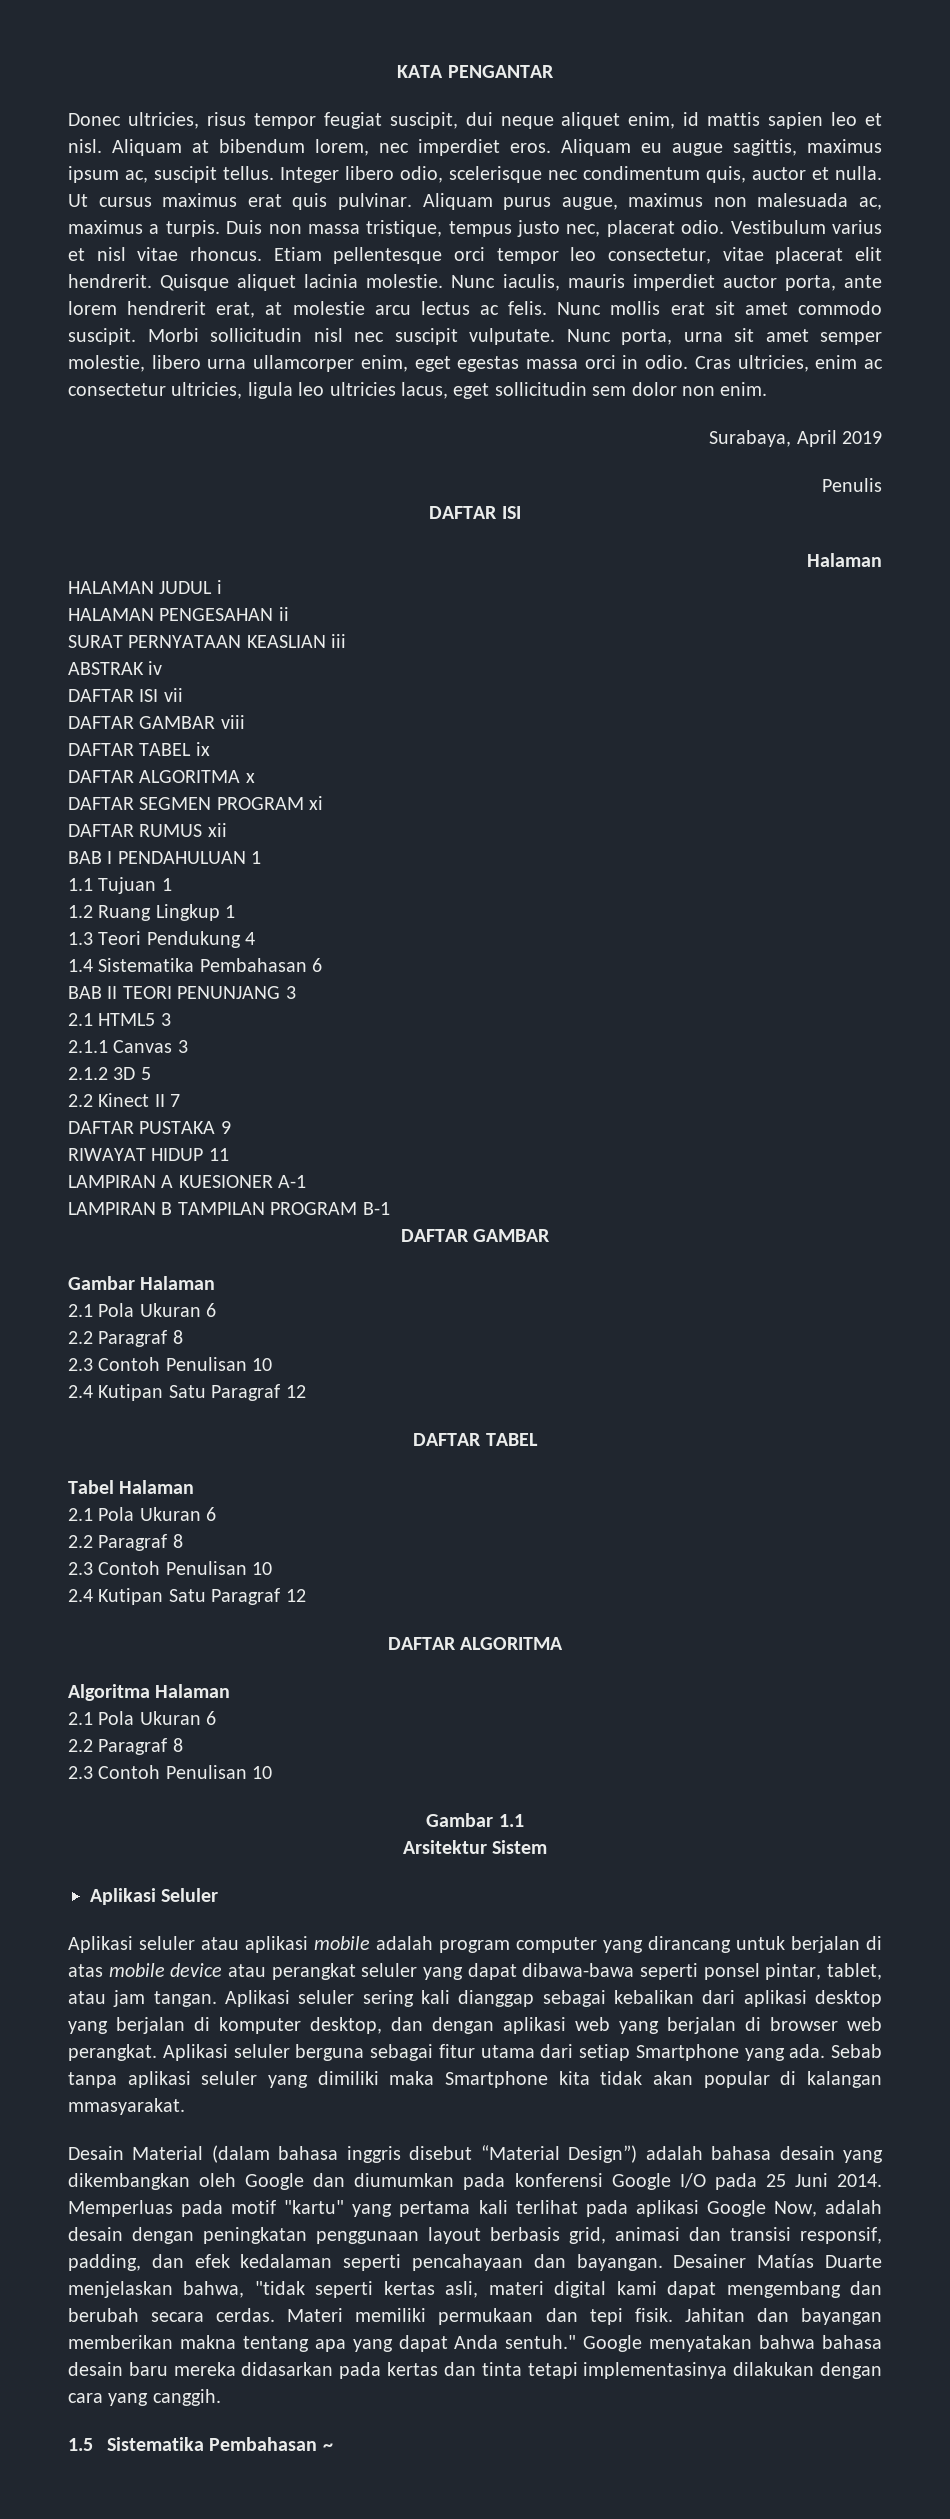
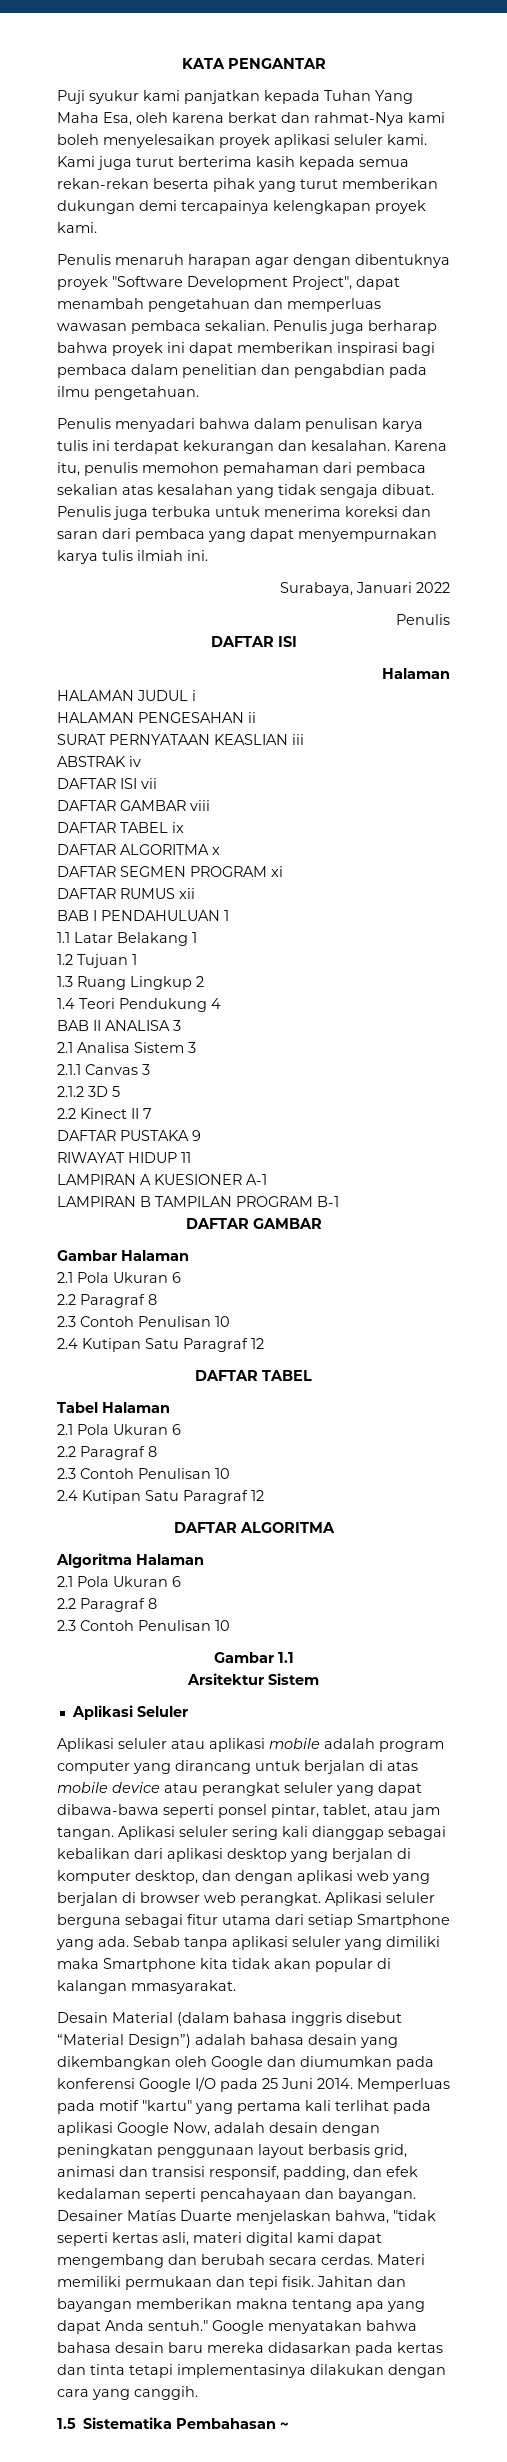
- Donec ultricies, risus tempor feugiat suscipit, dui neque aliquet enim, id mattis sapien leo et nisl. Aliquam at bibendum lorem, nec imperdiet eros. Aliquam eu augue sagittis, maximus ipsum ac, suscipit tellus. Integer libero odio, scelerisque nec condimentum quis, auctor et nulla. Ut cursus maximus erat quis pulvinar. Aliquam purus augue, maximus non malesuada ac, maximus a turpis. Duis non massa tristique, tempus justo nec, placerat odio. Vestibulum varius et nisl vitae rhoncus. Etiam pellentesque orci tempor leo consectetur, vitae placerat elit hendrerit. Quisque aliquet lacinia molestie. Nunc iaculis, mauris imperdiet auctor porta, ante lorem hendrerit erat, at molestie arcu lectus ac felis. Nunc mollis erat sit amet commodo suscipit. Morbi sollicitudin nisl nec suscipit vulputate. Nunc porta, urna sit amet semper molestie, libero urna ullamcorper enim, eget egestas massa orci in odio. Cras ultricies, enim ac consectetur ultricies, ligula leo ultricies lacus, eget sollicitudin sem dolor non enim.
+ Puji syukur kami panjatkan kepada Tuhan Yang Maha Esa, oleh karena berkat dan rahmat-Nya kami boleh menyelesaikan proyek aplikasi seluler kami. Kami juga turut berterima kasih kepada semua rekan-rekan beserta pihak yang turut memberikan dukungan demi tercapainya kelengkapan proyek kami.
+ Penulis menaruh harapan agar dengan dibentuknya proyek "Software Development Project", dapat menambah pengetahuan dan memperluas wawasan pembaca sekalian. Penulis juga berharap bahwa proyek ini dapat memberikan inspirasi bagi pembaca dalam penelitian dan pengabdian pada ilmu pengetahuan.
+ Penulis menyadari bahwa dalam penulisan karya tulis ini terdapat kekurangan dan kesalahan. Karena itu, penulis memohon pemahaman dari pembaca sekalian atas kesalahan yang tidak sengaja dibuat. Penulis juga terbuka untuk menerima koreksi dan saran dari pembaca yang dapat menyempurnakan karya tulis ilmiah ini.
- Surabaya, April 2019
+ Surabaya, Januari 2022
- 1.1 Tujuan 1
+ 1.1 Latar Belakang 1
+ 1.2 Tujuan 1
- 1.2 Ruang Lingkup 1
- 1.3 Teori Pendukung 4
+ 1.3 Ruang Lingkup 2
+ 1.4 Teori Pendukung 4
- 1.4 Sistematika Pembahasan 6
- BAB II TEORI PENUNJANG 3
+ BAB II ANALISA 3
- 2.1 HTML5 3
+ 2.1 Analisa Sistem 3

